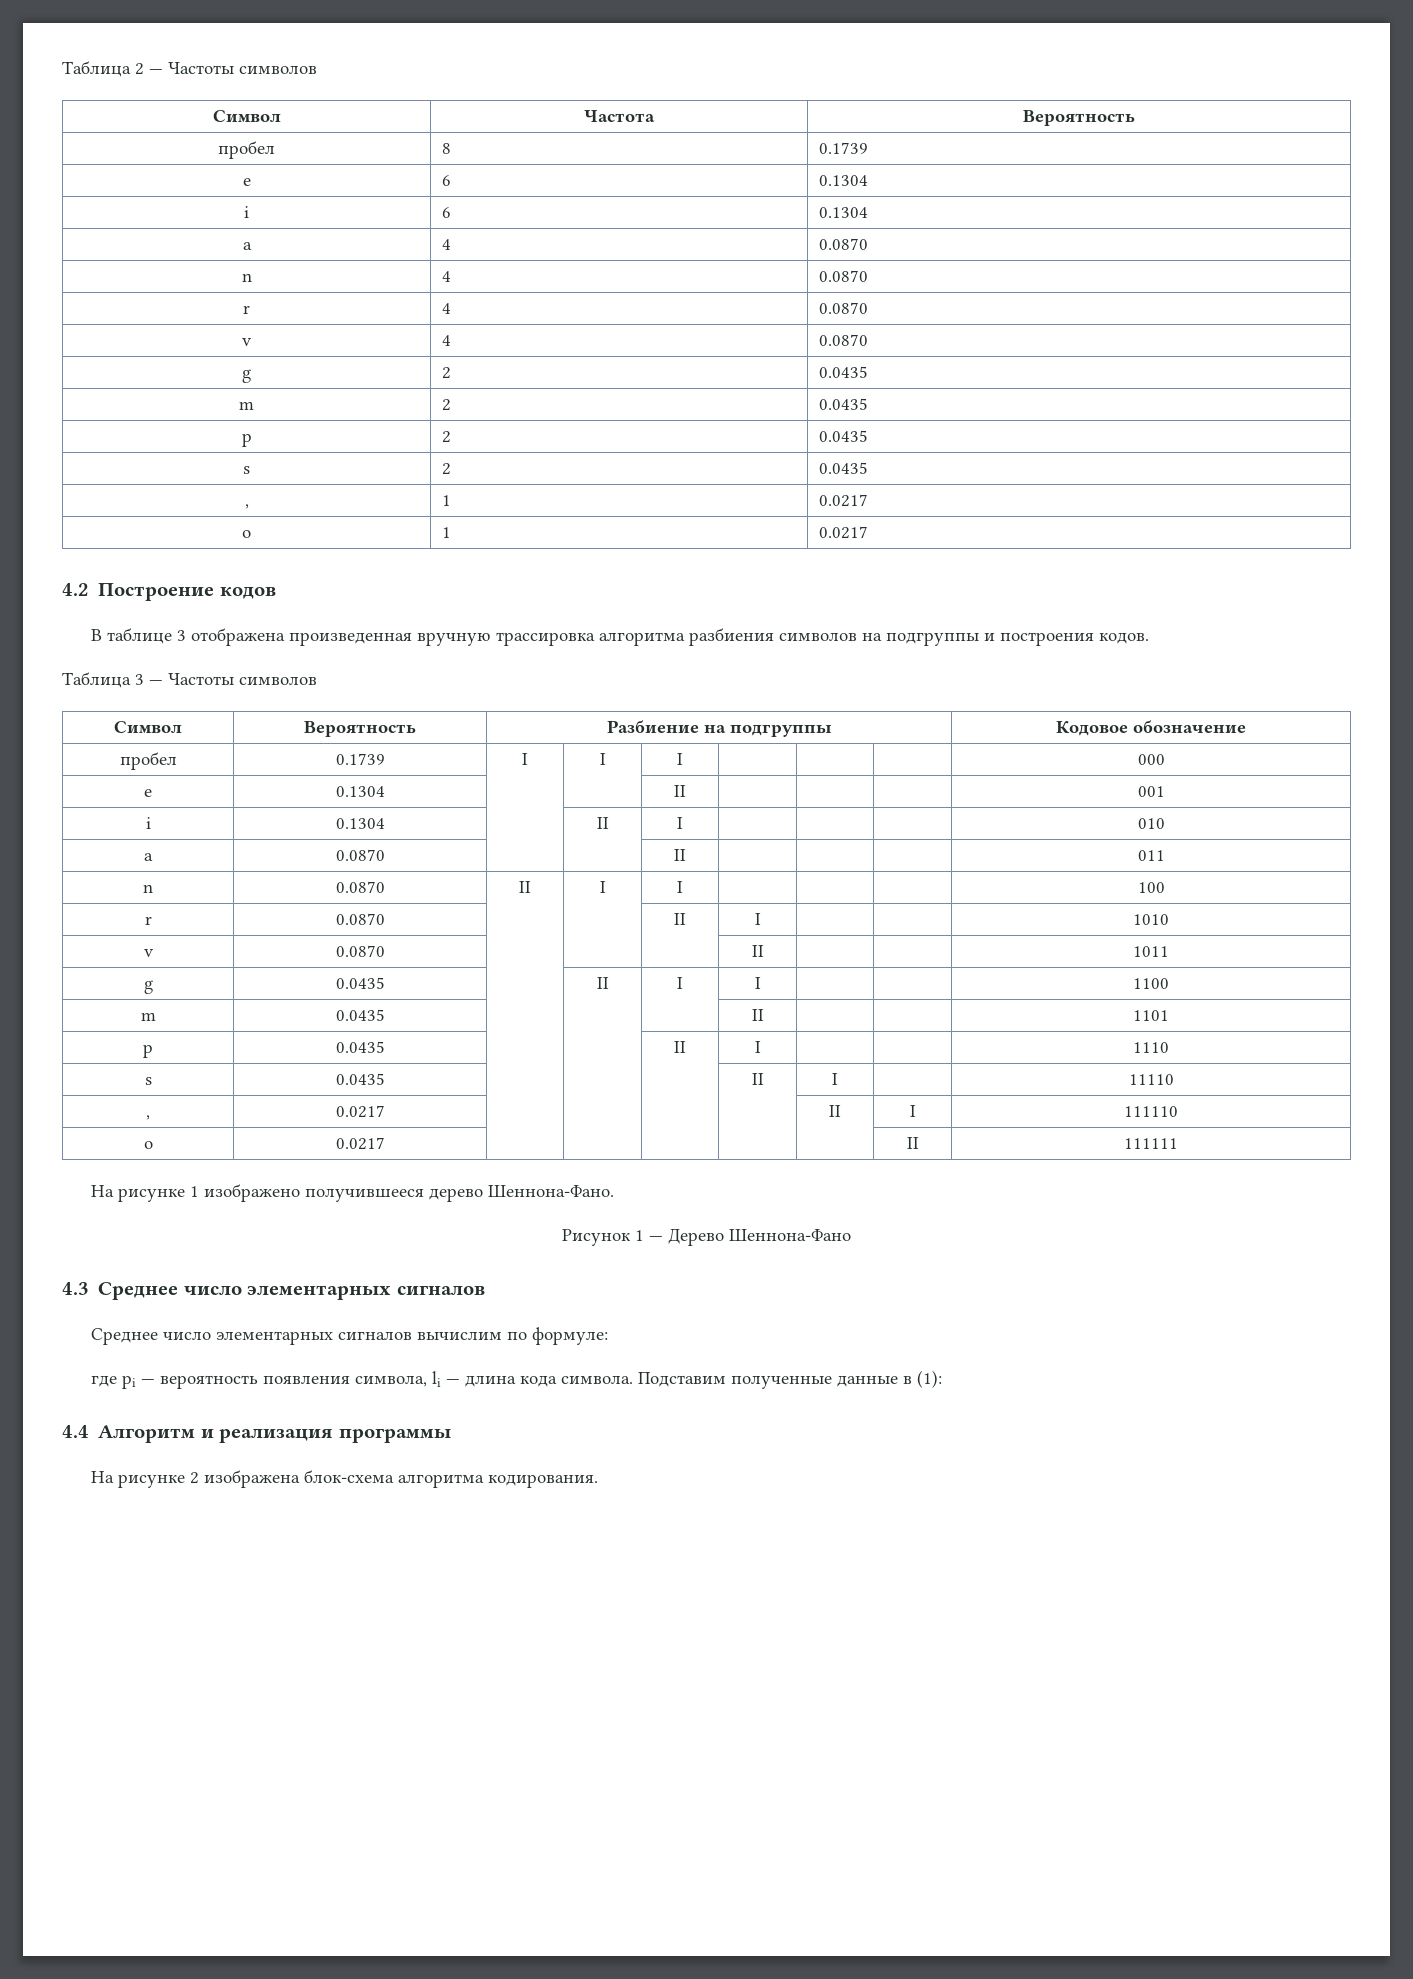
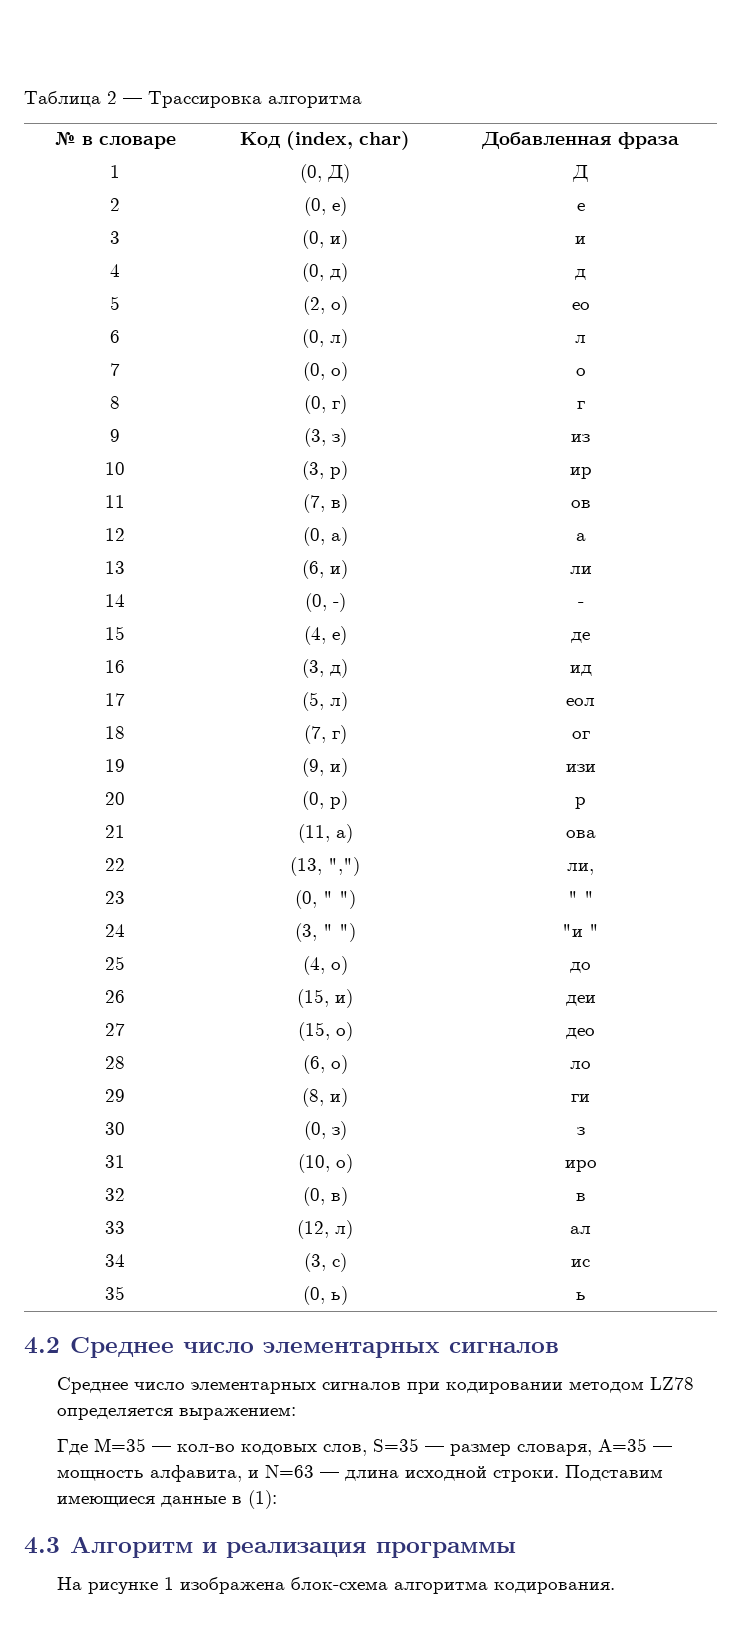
- Таблица 2 — Частоты символов
- Символ | Частота | Вероятность
- пробел | 8 | 0.1739
- e | 6 | 0.1304
- i | 6 | 0.1304
- a | 4 | 0.0870
- n | 4 | 0.0870
- r | 4 | 0.0870
- v | 4 | 0.0870
- g | 2 | 0.0435
- m | 2 | 0.0435
- p | 2 | 0.0435
- s | 2 | 0.0435
- , | 1 | 0.0217
- o | 1 | 0.0217
- 4.2 Построение кодов
- В таблице 3 отображена произведенная вручную трассировка алгоритма разбиения символов на подгруппы и построения кодов.
- Таблица 3 — Частоты символов
- Символ | Вероятность | Разбиение на подгруппы | Кодовое обозначение
- пробел | 0.1739 | I | I | I | | | | 000
- e | 0.1304 | | | II | | | | 001
- i | 0.1304 | | II | I | | | | 010
- a | 0.0870 | | | II | | | | 011
- n | 0.0870 | II | I | I | | | | 100
- r | 0.0870 | | | II | I | | | 1010
- v | 0.0870 | | | | II | | | 1011
- g | 0.0435 | | II | I | I | | | 1100
- m | 0.0435 | | | | II | | | 1101
- p | 0.0435 | | | II | I | | | 1110
- s | 0.0435 | | | | II | I | | 11110
- , | 0.0217 | | | | | II | I | 111110
- o | 0.0217 | | | | | | II | 111111
- На рисунке 1 изображено получившееся дерево Шеннона-Фано.
- Рисунок 1 — Дерево Шеннона-Фано
- 4.3 Среднее число элементарных сигналов
+ Таблица 2 — Трассировка алгоритма
+ № в словаре | Код (index, char) | Добавленная фраза
+ 1 | (0, Д) | Д
+ 2 | (0, е) | е
+ 3 | (0, и) | и
+ 4 | (0, д) | д
+ 5 | (2, о) | ео
+ 6 | (0, л) | л
+ 7 | (0, о) | о
+ 8 | (0, г) | г
+ 9 | (3, з) | из
+ 10 | (3, р) | ир
+ 11 | (7, в) | ов
+ 12 | (0, а) | а
+ 13 | (6, и) | ли
+ 14 | (0, -) | -
+ 15 | (4, е) | де
+ 16 | (3, д) | ид
+ 17 | (5, л) | еол
+ 18 | (7, г) | ог
+ 19 | (9, и) | изи
+ 20 | (0, р) | р
+ 21 | (11, а) | ова
+ 22 | (13, ",") | ли,
+ 23 | (0, " ") | " "
+ 24 | (3, " ") | "и "
+ 25 | (4, о) | до
+ 26 | (15, и) | деи
+ 27 | (15, о) | део
+ 28 | (6, о) | ло
+ 29 | (8, и) | ги
+ 30 | (0, з) | з
+ 31 | (10, о) | иро
+ 32 | (0, в) | в
+ 33 | (12, л) | ал
+ 34 | (3, с) | ис
+ 35 | (0, ь) | ь
+ 4.2 Среднее число элементарных сигналов
- Среднее число элементарных сигналов вычислим по формуле:
- где pi — вероятность появления символа, li — длина кода символа. Подставим полученные данные в (1):
+ Среднее число элементарных сигналов при кодировании методом LZ78 определяется выражением:
+ Где M=35 — кол-во кодовых слов, S=35 — размер словаря, A=35 — мощность алфавита, и N=63 — длина исходной строки. Подставим имеющиеся данные в (1):
- 4.4 Алгоритм и реализация программы
+ 4.3 Алгоритм и реализация программы
- На рисунке 2 изображена блок-схема алгоритма кодирования.
+ На рисунке 1 изображена блок-схема алгоритма кодирования.

